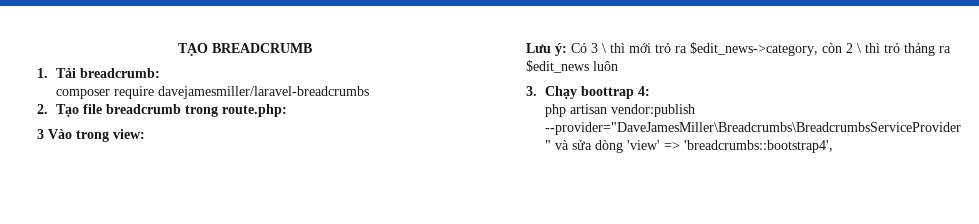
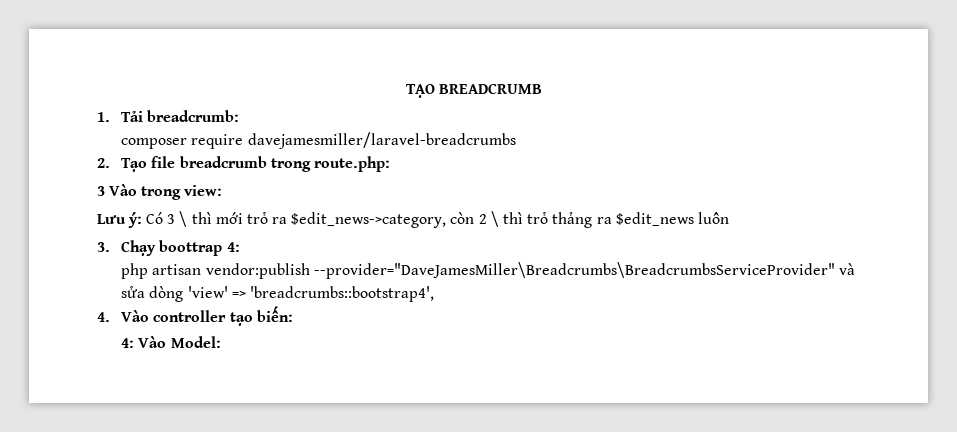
+ 4. Vào controller tạo biến:
+ 4: Vào Model:

